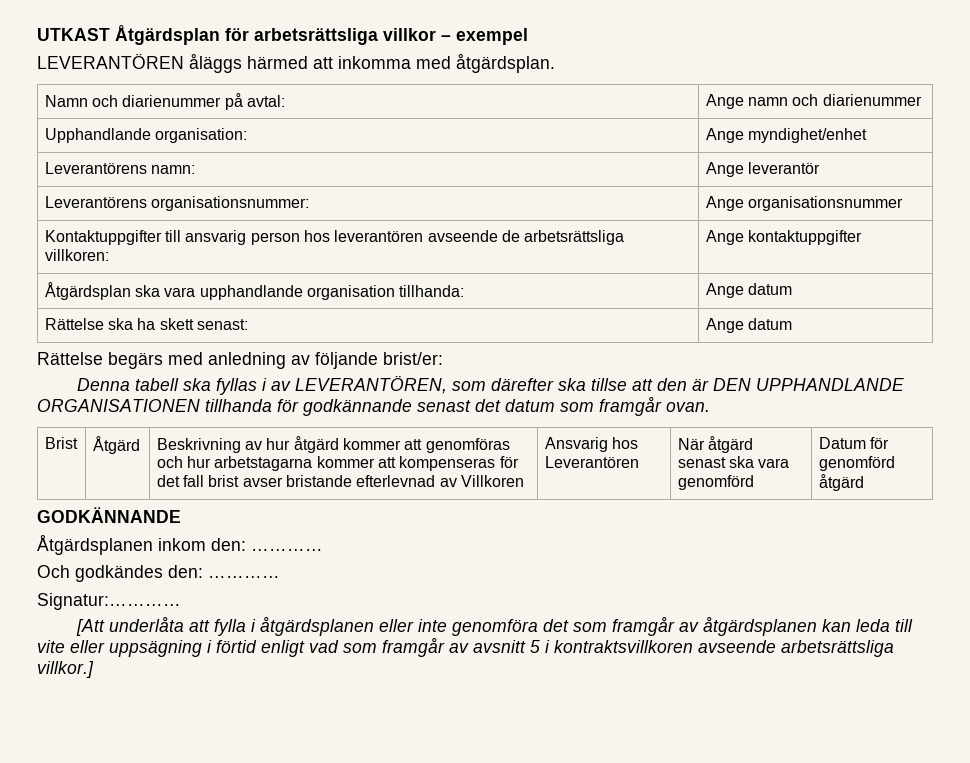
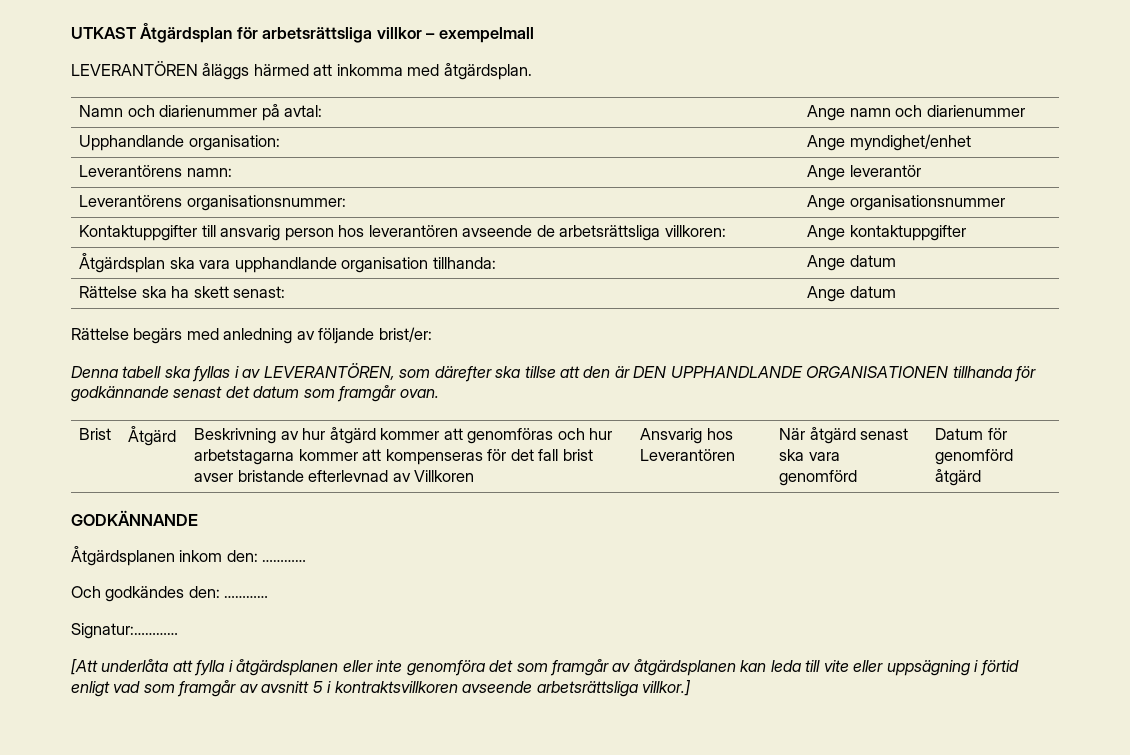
- UTKAST Åtgärdsplan för arbetsrättsliga villkor – exempel
+ UTKAST Åtgärdsplan för arbetsrättsliga villkor – exempelmall

